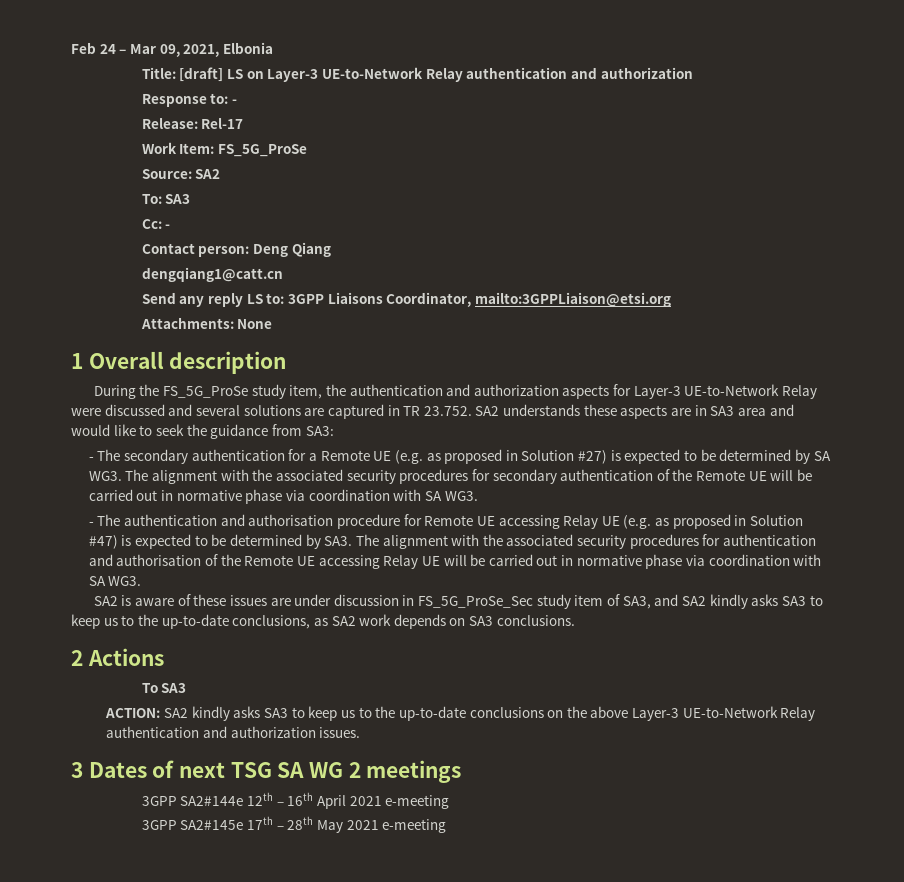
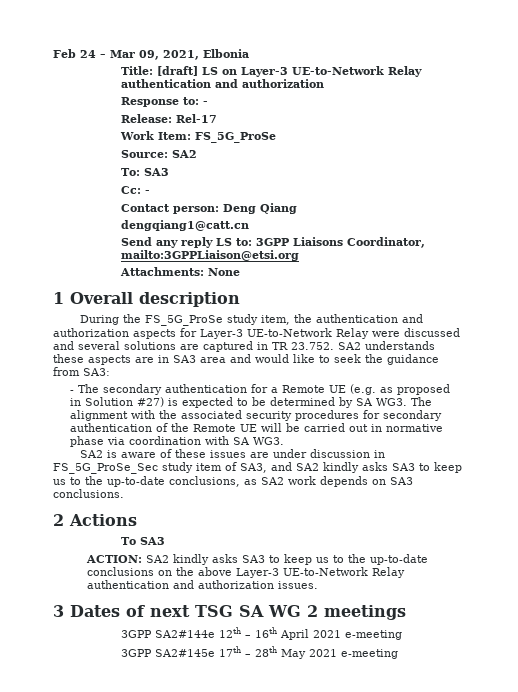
- - The authentication and authorisation procedure for Remote UE accessing Relay UE (e.g. as proposed in Solution #47) is expected to be determined by SA3. The alignment with the associated security procedures for authentication and authorisation of the Remote UE accessing Relay UE will be carried out in normative phase via coordination with SA WG3.

